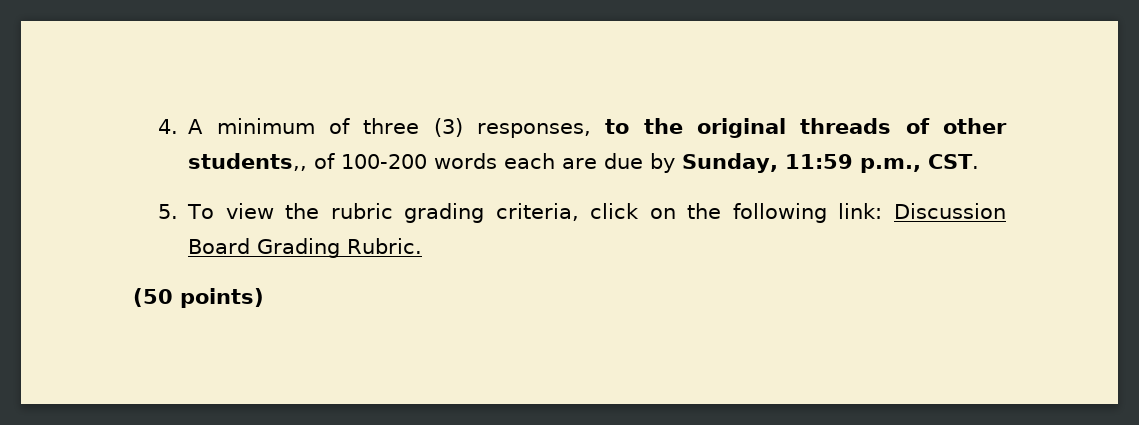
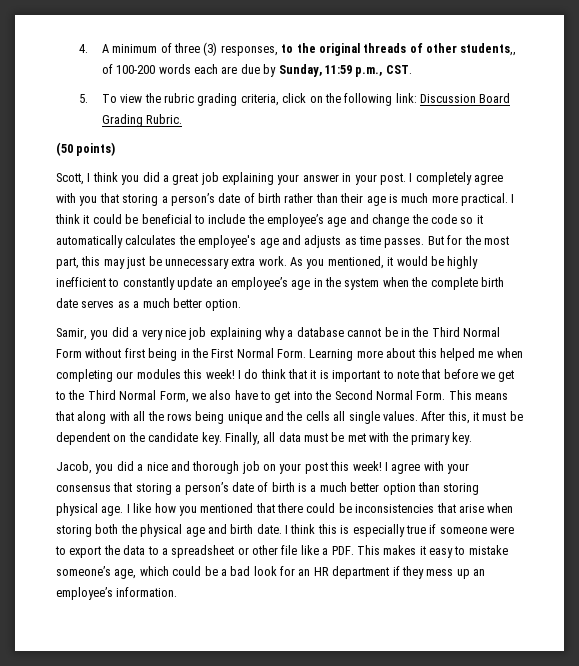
+ Scott, I think you did a great job explaining your answer in your post. I completely agree with you that storing a person’s date of birth rather than their age is much more practical. I think it could be beneficial to include the employee’s age and change the code so it automatically calculates the employee's age and adjusts as time passes. But for the most part, this may just be unnecessary extra work. As you mentioned, it would be highly inefficient to constantly update an employee’s age in the system when the complete birth date serves as a much better option.
+ Samir, you did a very nice job explaining why a database cannot be in the Third Normal Form without first being in the First Normal Form. Learning more about this helped me when completing our modules this week! I do think that it is important to note that before we get to the Third Normal Form, we also have to get into the Second Normal Form. This means that along with all the rows being unique and the cells all single values. After this, it must be dependent on the candidate key. Finally, all data must be met with the primary key.
+ Jacob, you did a nice and thorough job on your post this week! I agree with your consensus that storing a person’s date of birth is a much better option than storing physical age. I like how you mentioned that there could be inconsistencies that arise when storing both the physical age and birth date. I think this is especially true if someone were to export the data to a spreadsheet or other file like a PDF. This makes it easy to mistake someone’s age, which could be a bad look for an HR department if they mess up an employee’s information.

